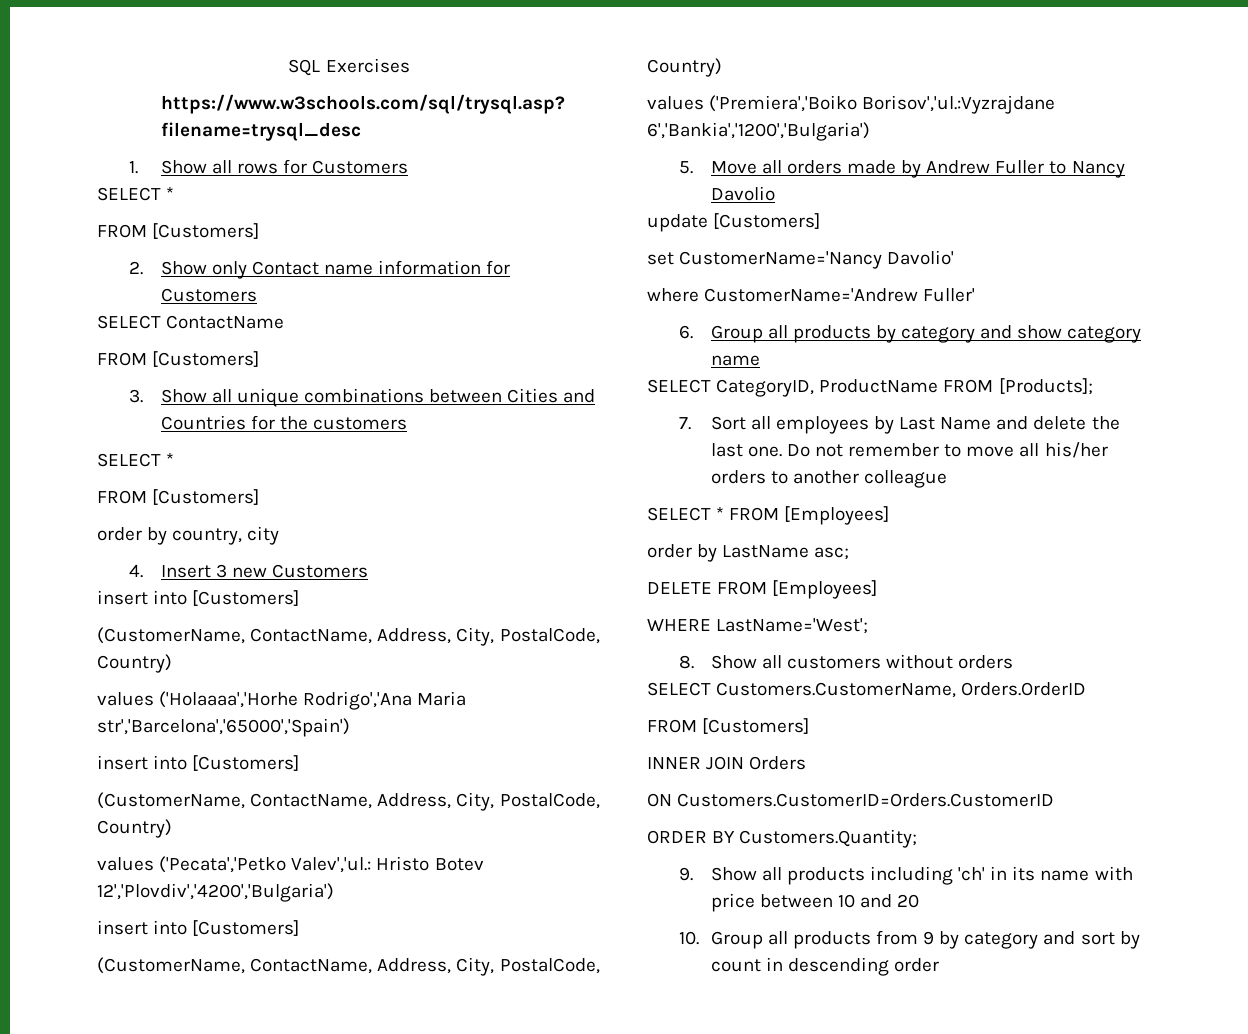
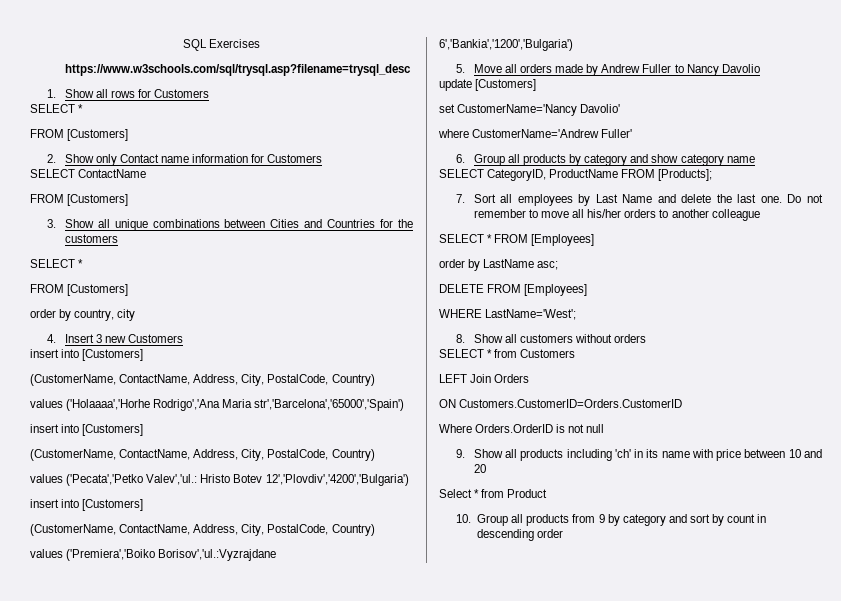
- SELECT Customers.CustomerName, Orders.OrderID
- FROM [Customers]
- INNER JOIN Orders
+ SELECT * from Customers
+ LEFT Join Orders
  ON Customers.CustomerID=Orders.CustomerID
- ORDER BY Customers.Quantity;
+ Where Orders.OrderID is not null
+ Select * from Product

